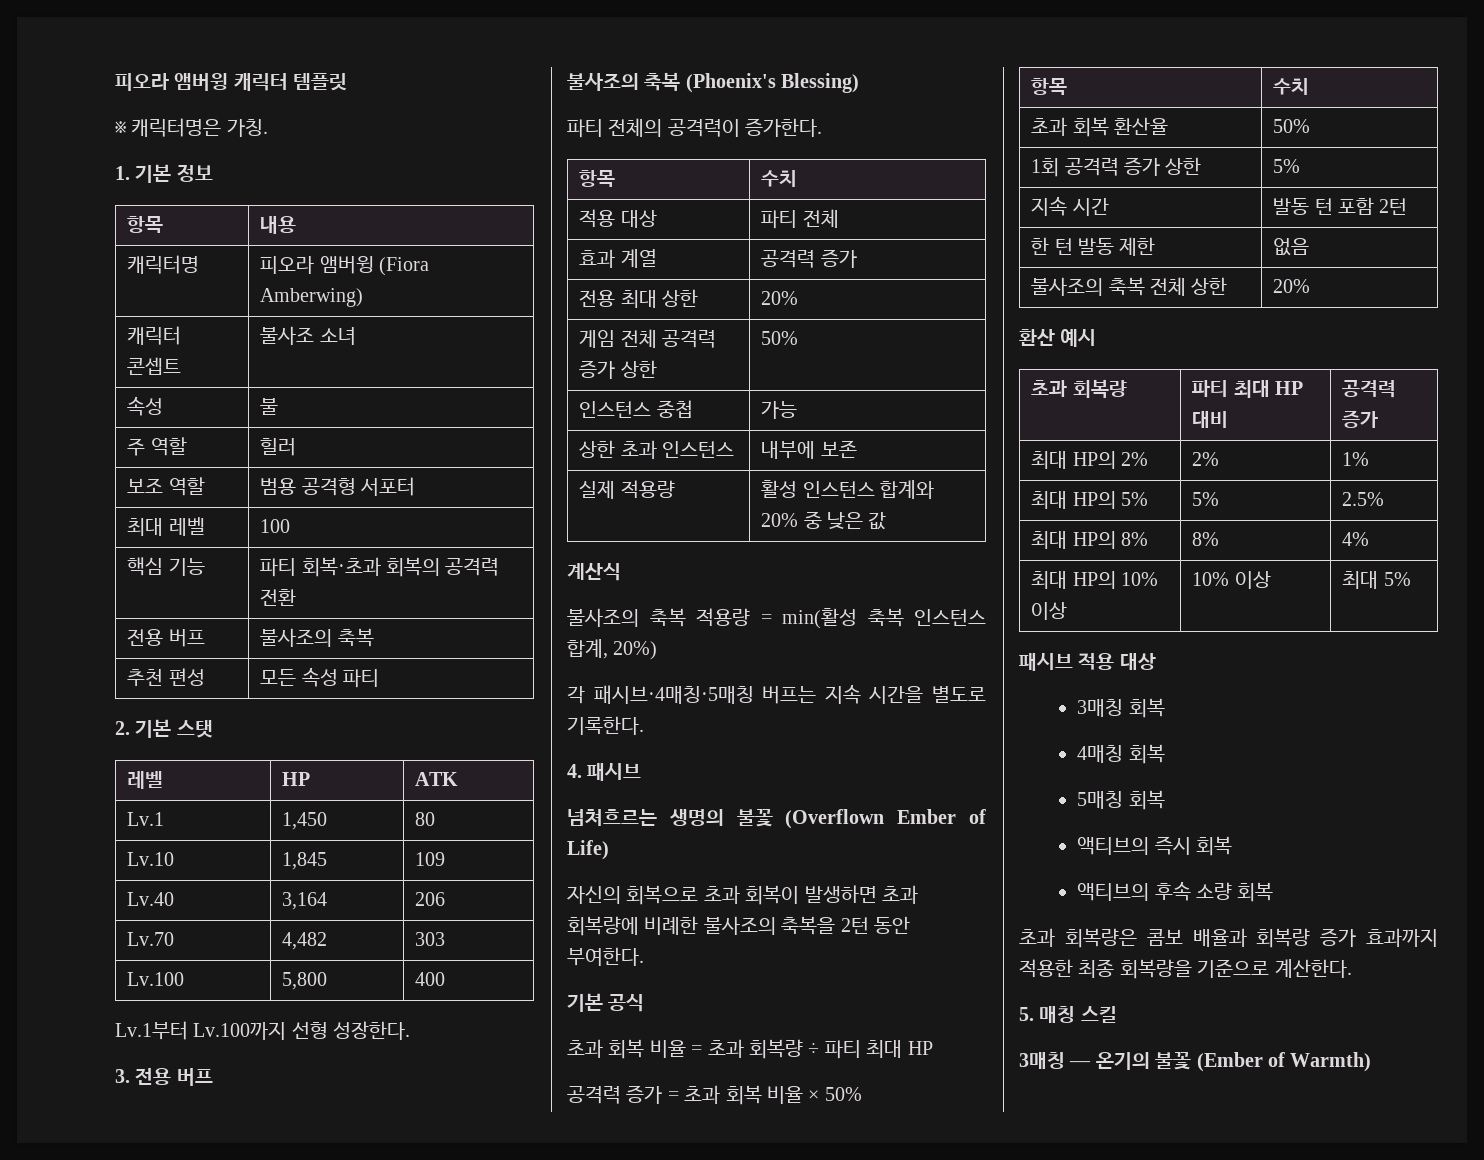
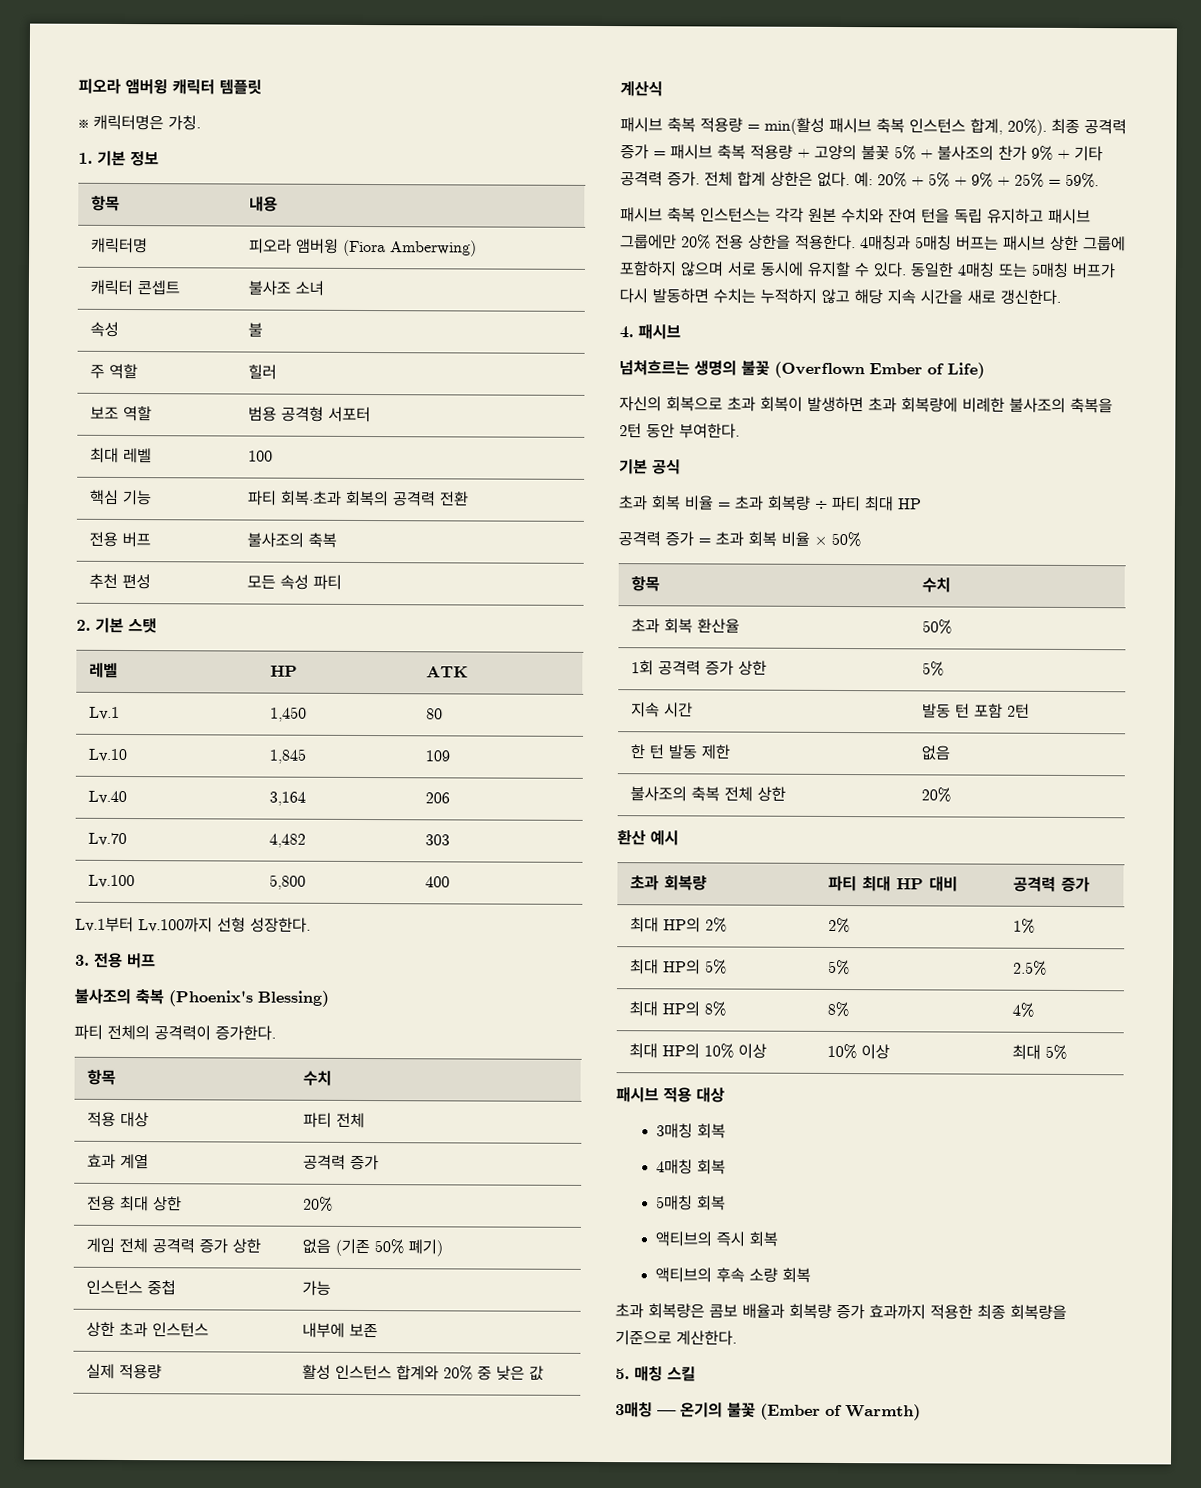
- 게임 전체 공격력 증가 상한 | 50%
+ 게임 전체 공격력 증가 상한 | 없음 (기존 50% 폐기)
- 불사조의 축복 적용량 = min(활성 축복 인스턴스 합계, 20%)
- 각 패시브·4매칭·5매칭 버프는 지속 시간을 별도로 기록한다.
+ 패시브 축복 적용량 = min(활성 패시브 축복 인스턴스 합계, 20%). 최종 공격력 증가 = 패시브 축복 적용량 + 고양의 불꽃 5% + 불사조의 찬가 9% + 기타 공격력 증가. 전체 합계 상한은 없다. 예: 20% + 5% + 9% + 25% = 59%.
+ 패시브 축복 인스턴스는 각각 원본 수치와 잔여 턴을 독립 유지하고 패시브 그룹에만 20% 전용 상한을 적용한다. 4매칭과 5매칭 버프는 패시브 상한 그룹에 포함하지 않으며 서로 동시에 유지할 수 있다. 동일한 4매칭 또는 5매칭 버프가 다시 발동하면 수치는 누적하지 않고 해당 지속 시간을 새로 갱신한다.

